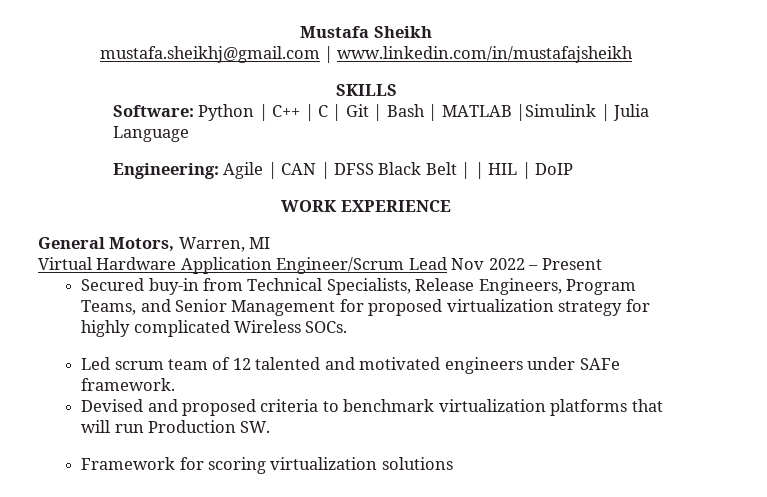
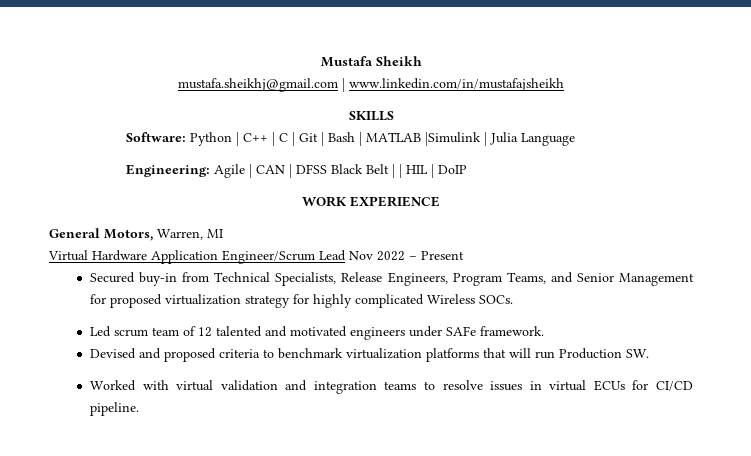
- Framework for scoring virtualization solutions
+ Worked with virtual validation and integration teams to resolve issues in virtual ECUs for CI/CD pipeline.

